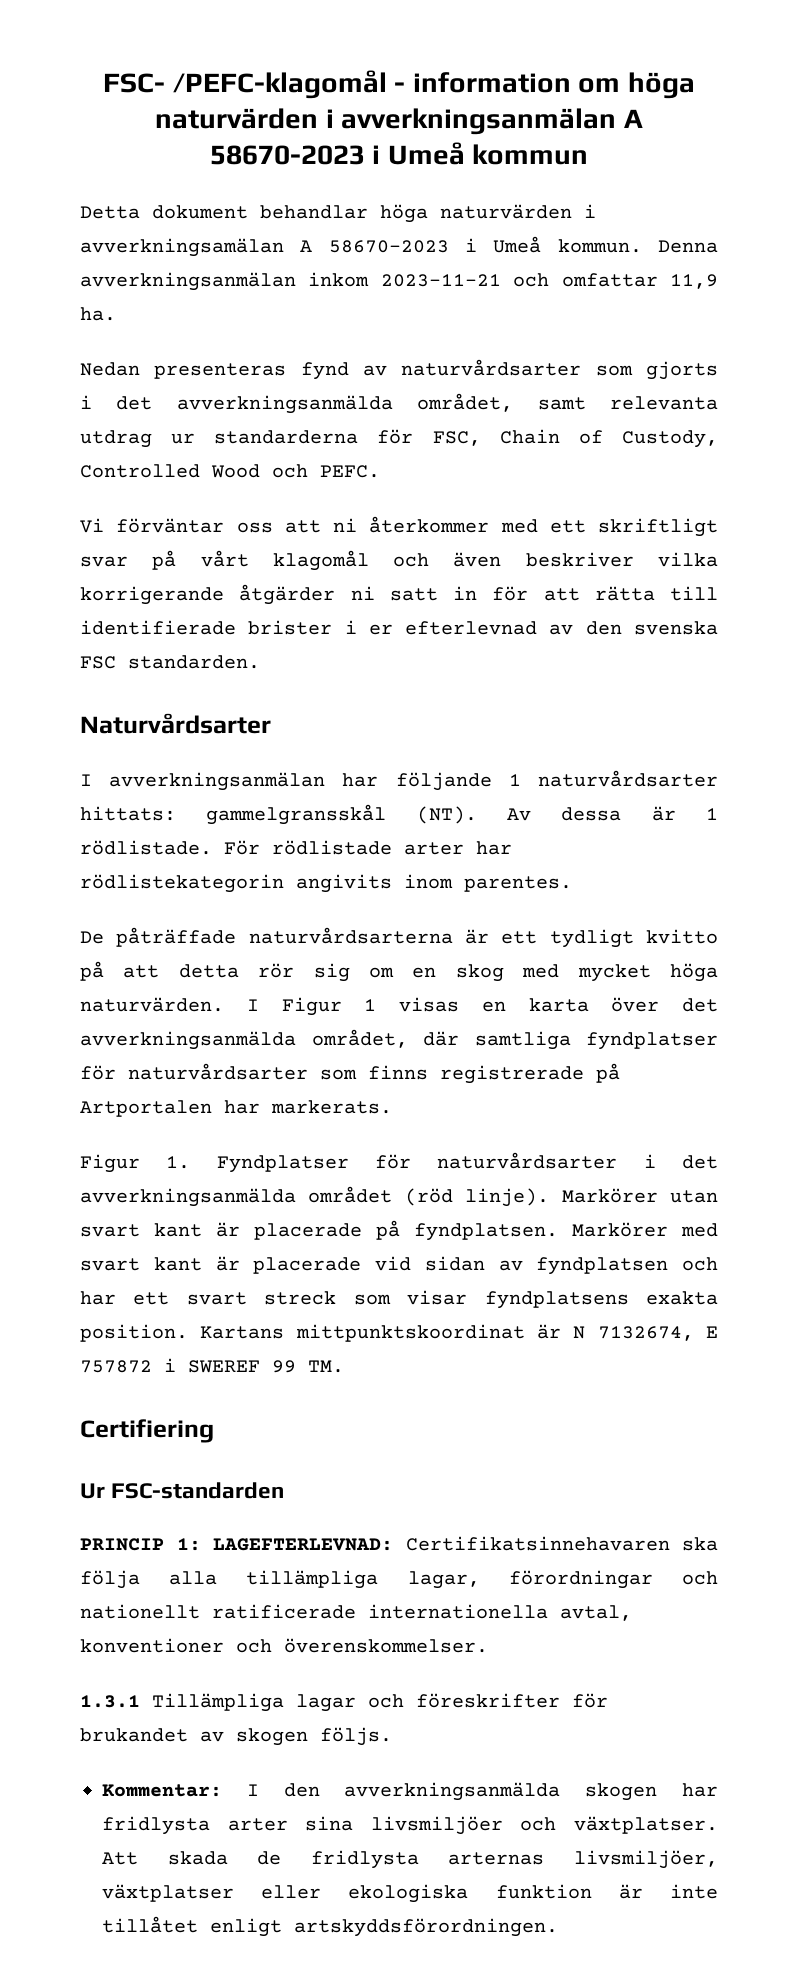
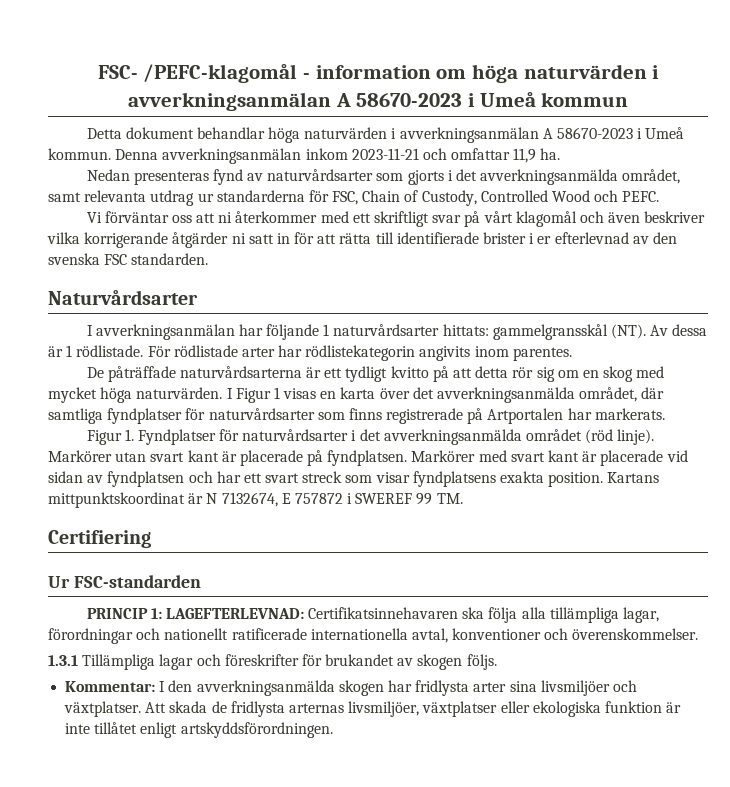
- Detta dokument behandlar höga naturvärden i avverkningsamälan A 58670-2023 i Umeå kommun.
+ Detta dokument behandlar höga naturvärden i avverkningsanmälan A 58670-2023 i Umeå kommun.

